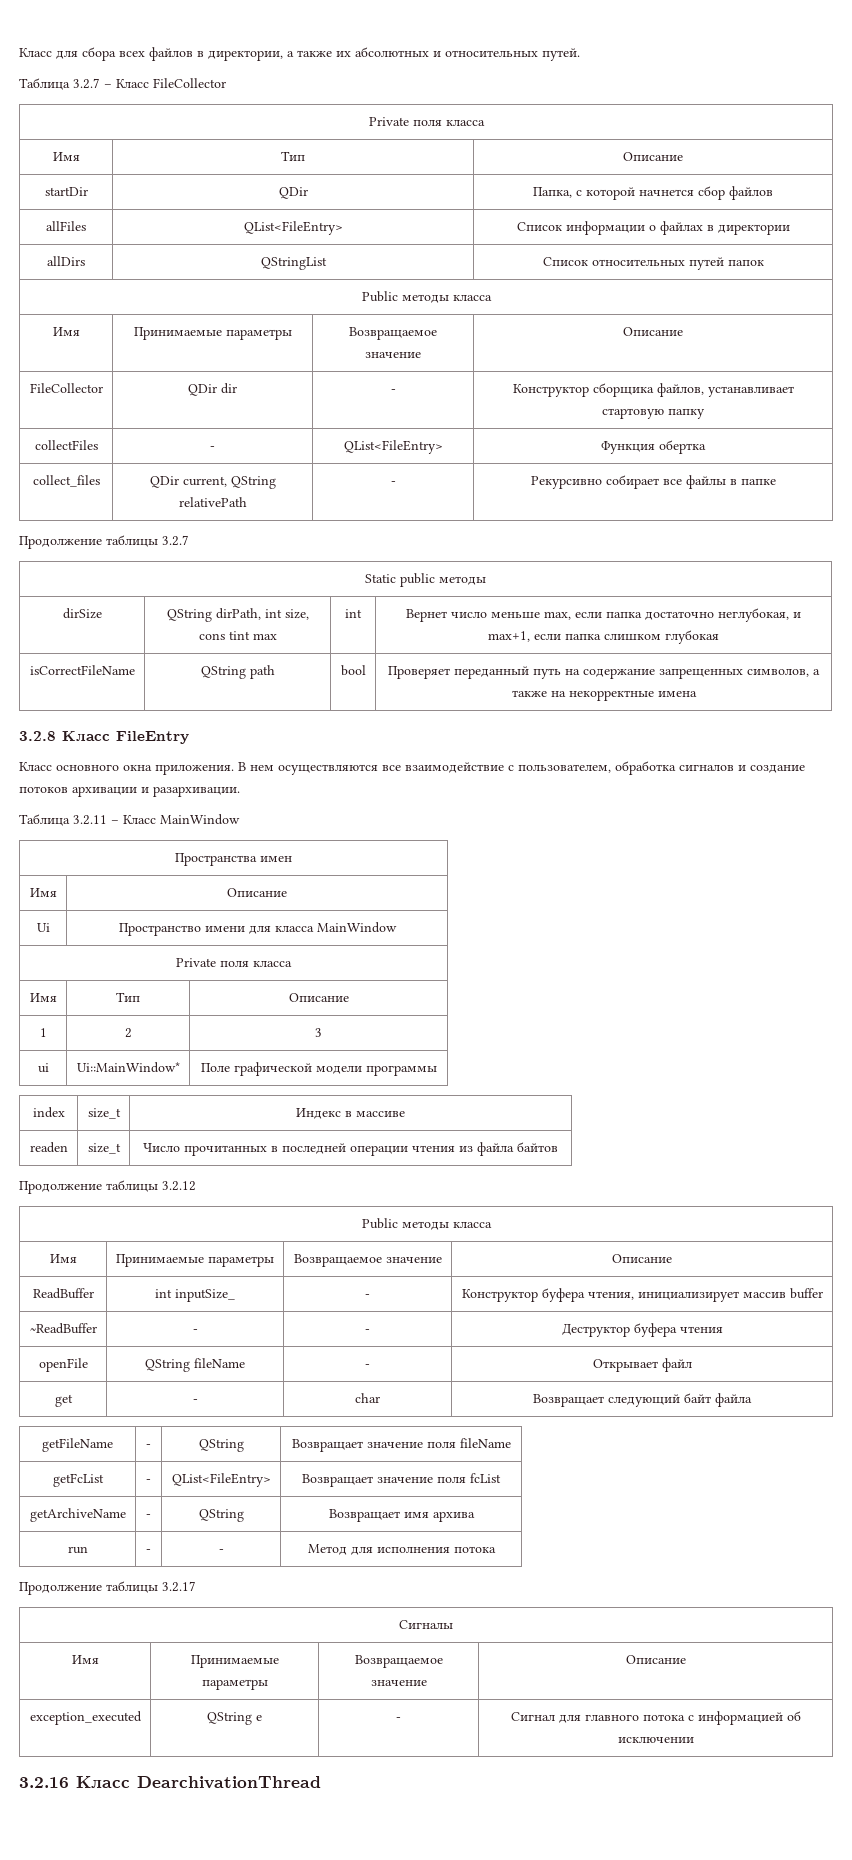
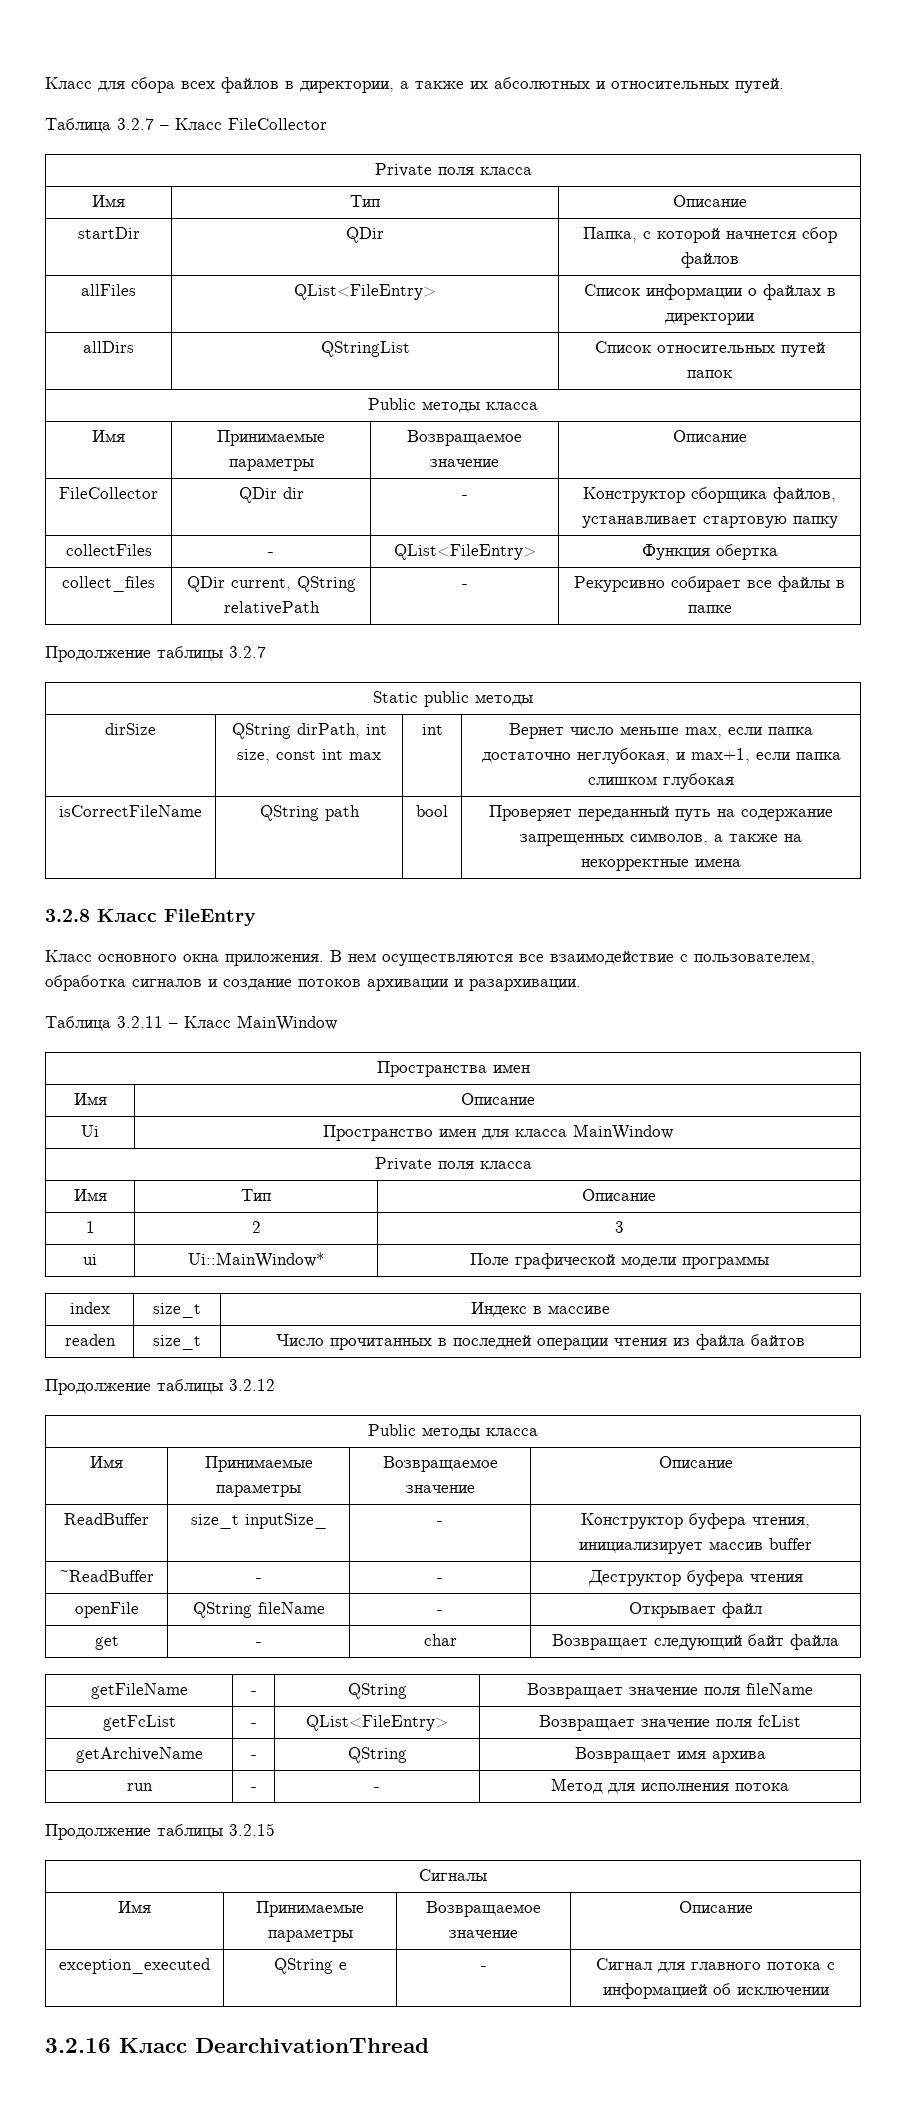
- dirSize | QString dirPath, int size, cons tint max | int | Вернет число меньше max, если папка достаточно неглубокая, и max+1, если папка слишком глубокая
+ dirSize | QString dirPath, int size, const int max | int | Вернет число меньше max, если папка достаточно неглубокая, и max+1, если папка слишком глубокая
- Ui | Пространство имени для класса MainWindow
+ Ui | Пространство имен для класса MainWindow
- ReadBuffer | int inputSize_ | - | Конструктор буфера чтения, инициализирует массив buffer
+ ReadBuffer | size_t inputSize_ | - | Конструктор буфера чтения, инициализирует массив buffer
- Продолжение таблицы 3.2.17
+ Продолжение таблицы 3.2.15

